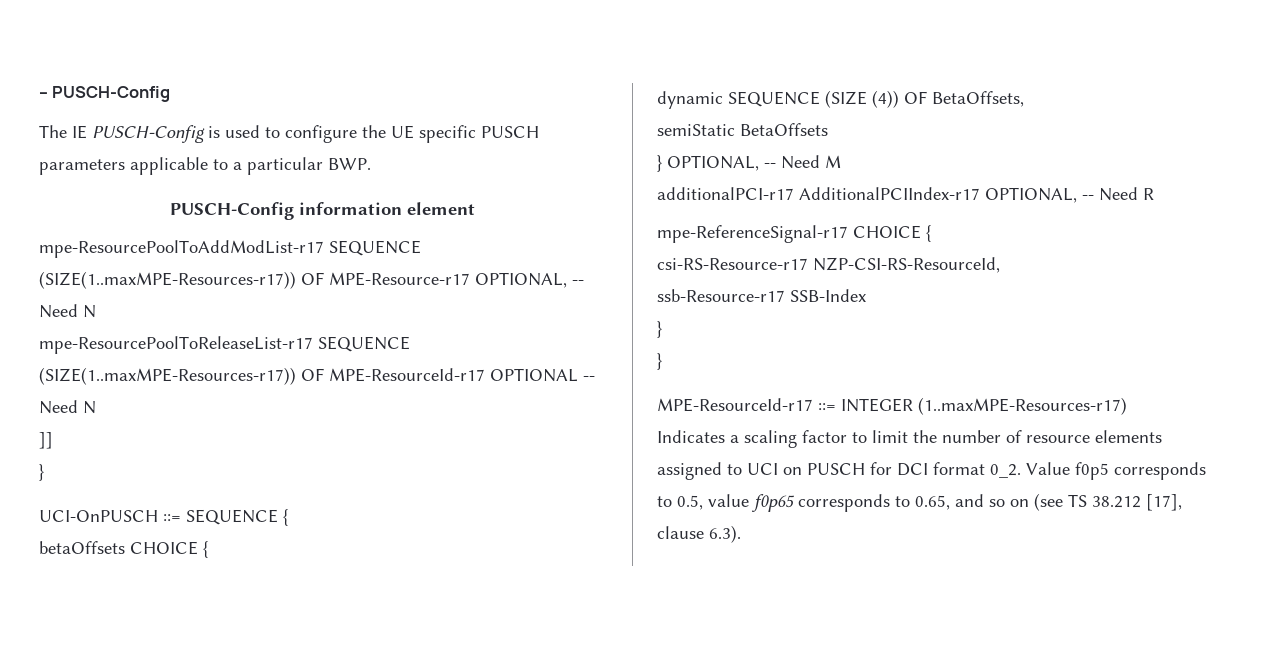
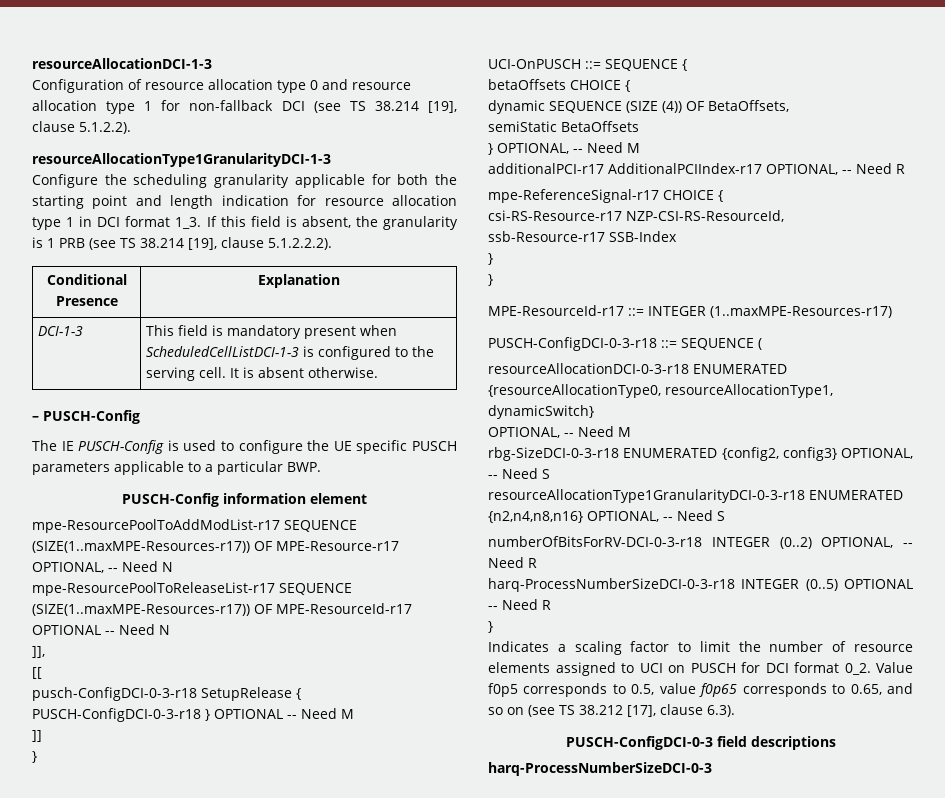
+ resourceAllocationDCI-1-3
+ Configuration of resource allocation type 0 and resource allocation type 1 for non-fallback DCI (see TS 38.214 [19], clause 5.1.2.2).
+ resourceAllocationType1GranularityDCI-1-3
+ Configure the scheduling granularity applicable for both the starting point and length indication for resource allocation type 1 in DCI format 1_3. If this field is absent, the granularity is 1 PRB (see TS 38.214 [19], clause 5.1.2.2.2).
+ Conditional Presence | Explanation
+ DCI-1-3 | This field is mandatory present when ScheduledCellListDCI-1-3 is configured to the serving cell. It is absent otherwise.
+ ]],
+ [[
+ pusch-ConfigDCI-0-3-r18 SetupRelease { PUSCH-ConfigDCI-0-3-r18 } OPTIONAL -- Need M
+ PUSCH-ConfigDCI-0-3-r18 ::= SEQUENCE (
+ resourceAllocationDCI-0-3-r18 ENUMERATED {resourceAllocationType0, resourceAllocationType1, dynamicSwitch}
+ OPTIONAL, -- Need M
+ rbg-SizeDCI-0-3-r18 ENUMERATED {config2, config3} OPTIONAL, -- Need S
+ resourceAllocationType1GranularityDCI-0-3-r18 ENUMERATED {n2,n4,n8,n16} OPTIONAL, -- Need S
+ numberOfBitsForRV-DCI-0-3-r18 INTEGER (0..2) OPTIONAL, -- Need R
+ harq-ProcessNumberSizeDCI-0-3-r18 INTEGER (0..5) OPTIONAL -- Need R
+ }
+ PUSCH-ConfigDCI-0-3 field descriptions
+ harq-ProcessNumberSizeDCI-0-3

